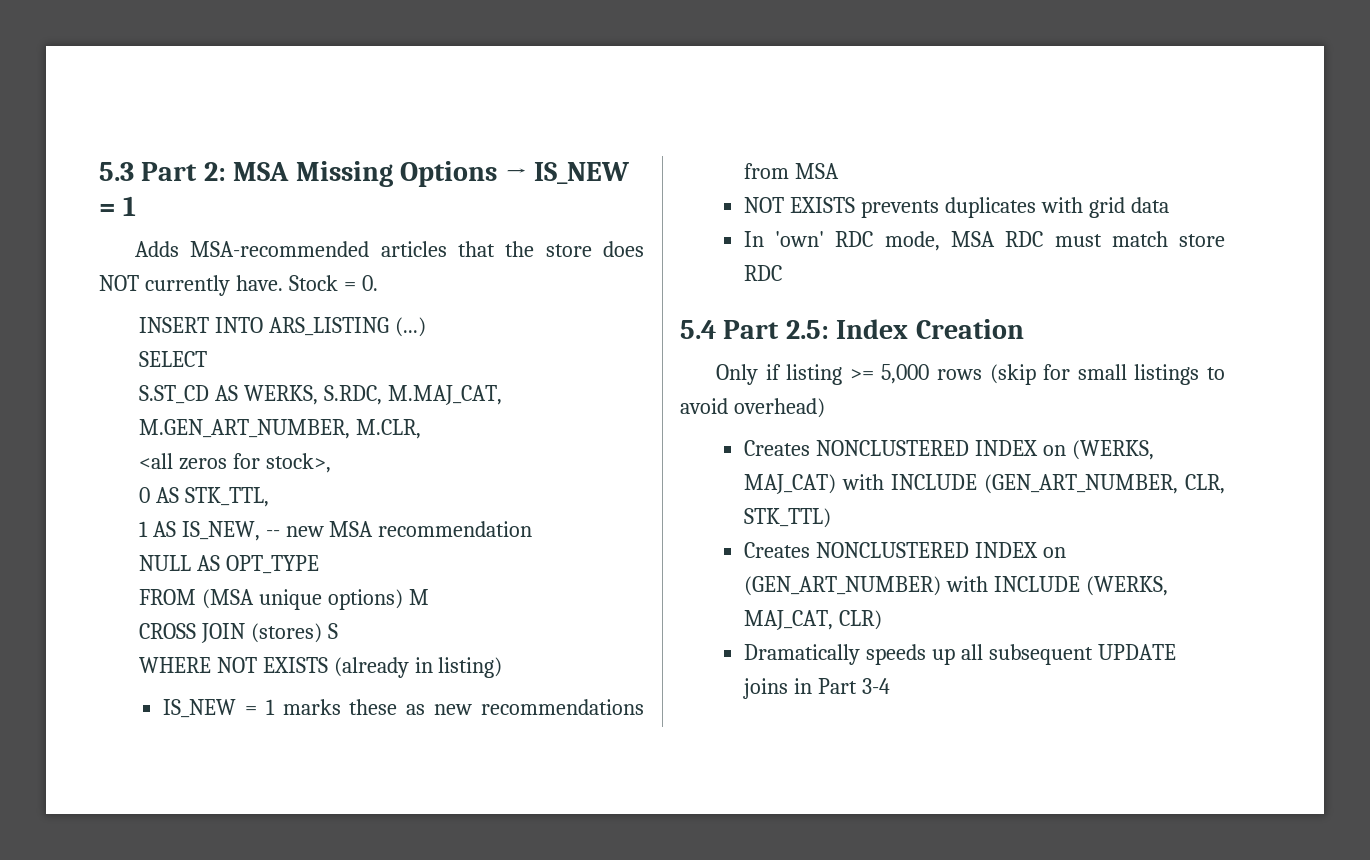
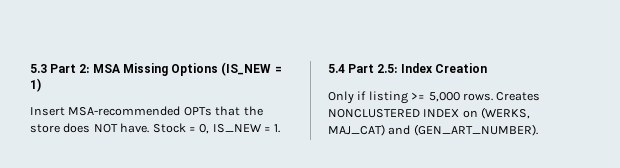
- 5.3 Part 2: MSA Missing Options → IS_NEW = 1
- Adds MSA-recommended articles that the store does NOT currently have.
+ 5.3 Part 2: MSA Missing Options (IS_NEW = 1)
+ Insert MSA-recommended OPTs that the store does NOT have.
- Stock = 0.
- INSERT INTO ARS_LISTING (...)
- SELECT
- S.ST_CD AS WERKS, S.RDC, M.MAJ_CAT, M.GEN_ART_NUMBER, M.CLR,
- <all zeros for stock>,
- 0 AS STK_TTL,
- 1 AS IS_NEW, -- new MSA recommendation
- NULL AS OPT_TYPE
- FROM (MSA unique options) M
- CROSS JOIN (stores) S
- WHERE NOT EXISTS (already in listing)
- IS_NEW = 1 marks these as new recommendations from MSA
- NOT EXISTS prevents duplicates with grid data
- In 'own' RDC mode, MSA RDC must match store RDC
+ Stock = 0, IS_NEW = 1.
- Only if listing >= 5,000 rows (skip for small listings to avoid overhead)
- Creates NONCLUSTERED INDEX on (WERKS, MAJ_CAT) with INCLUDE (GEN_ART_NUMBER, CLR, STK_TTL)
- Creates NONCLUSTERED INDEX on (GEN_ART_NUMBER) with INCLUDE (WERKS, MAJ_CAT, CLR)
- Dramatically speeds up all subsequent UPDATE joins in Part 3-4
+ Only if listing >= 5,000 rows. Creates NONCLUSTERED INDEX on (WERKS, MAJ_CAT) and (GEN_ART_NUMBER).

